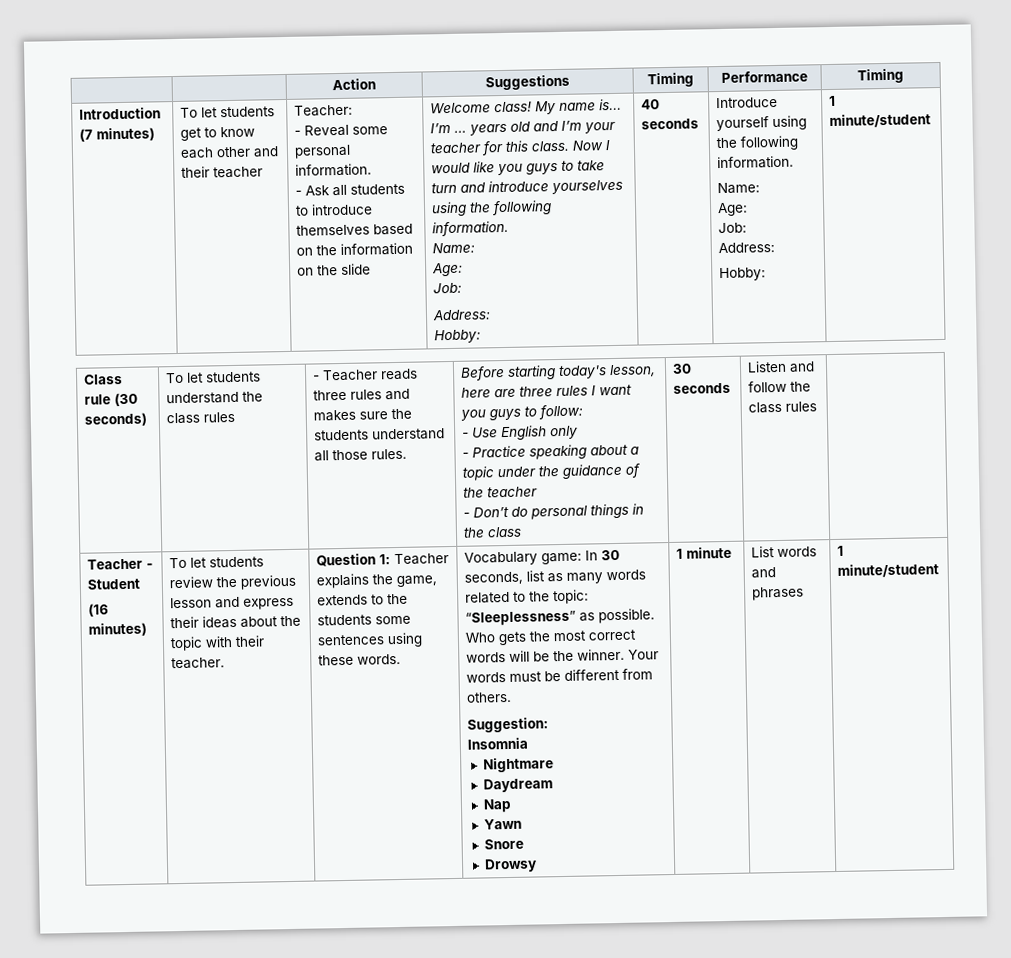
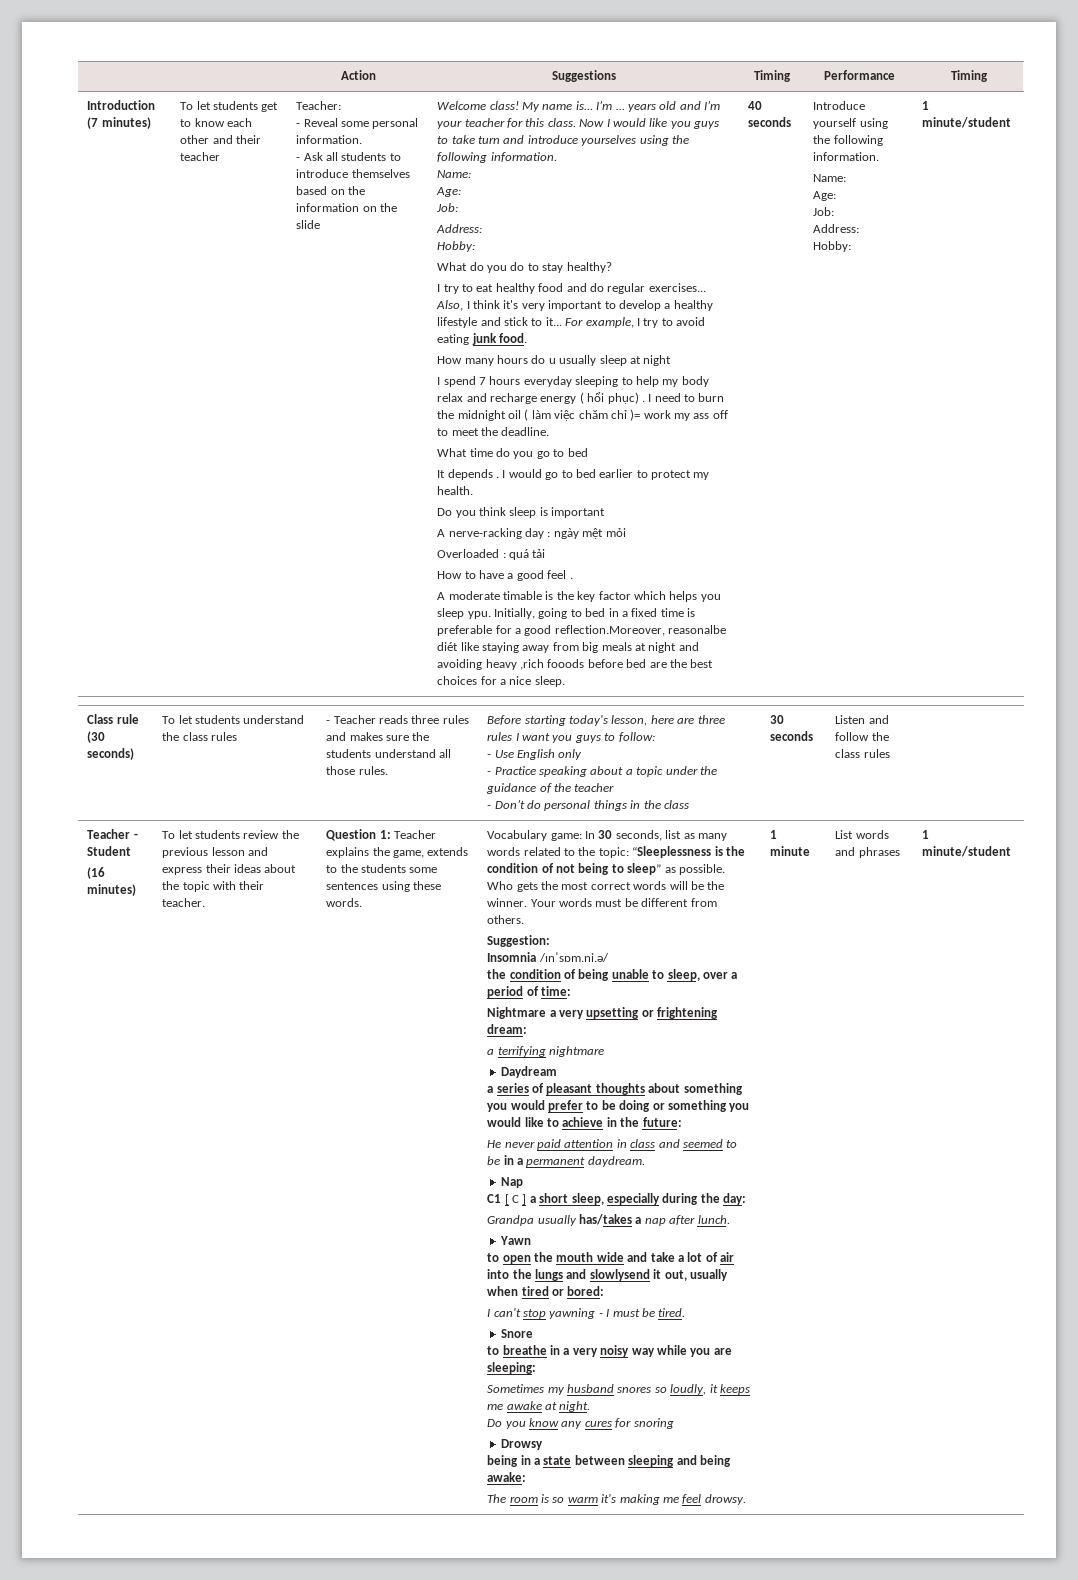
+ What do you do to stay healthy?
+ I try to eat healthy food and do regular exercises... Also, I think it's very important to develop a healthy lifestyle and stick to it... For example, I try to avoid eating junk food.
+ How many hours do u usually sleep at night
+ I spend 7 hours everyday sleeping to help my body relax and recharge energy ( hổi phục) . I need to burn the midnight oil ( làm việc chăm chỉ )= work my ass off to meet the deadline.
+ What time do you go to bed
+ It depends . I would go to bed earlier to protect my health.
+ Do you think sleep is important
+ A nerve-racking day : ngày mệt mỏi
+ Overloaded : quá tải
+ How to have a good feel .
+ A moderate timable is the key factor which helps you sleep ypu. Initially, going to bed in a fixed time is preferable for a good reflection.Moreover, reasonalbe diét like staying away from big meals at night and avoiding heavy ,rich fooods before bed are the best choices for a nice sleep.
- Vocabulary game: In 30 seconds, list as many words related to the topic: “Sleeplessness” as possible.
+ Vocabulary game: In 30 seconds, list as many words related to the topic: “Sleeplessness is the condition of not being to sleep” as possible.
- Insomnia
- Nightmare
+ Insomnia /ɪnˈsɒm.ni.ə/
+ the condition of being unable to sleep, over a period of time:
+ Nightmare a very upsetting or frightening dream:
+ a terrifying nightmare
  Daydream
+ a series of pleasant thoughts about something you would prefer to be doing or something you would like to achieve in the future:
+ He never paid attention in class and seemed to be in a permanent daydream.
  Nap
+ C1 [ C ] a short sleep, especially during the day:
+ Grandpa usually has/takes a nap after lunch.
  Yawn
+ to open the mouth wide and take a lot of air into the lungs and slowlysend it out, usually when tired or bored:
+ I can't stop yawning - I must be tired.
  Snore
+ to breathe in a very noisy way while you are sleeping:
+ Sometimes my husband snores so loudly, it keeps me awake at night.
+ Do you know any cures for snoring
  Drowsy
+ being in a state between sleeping and being awake:
+ The room is so warm it's making me feel drowsy.

